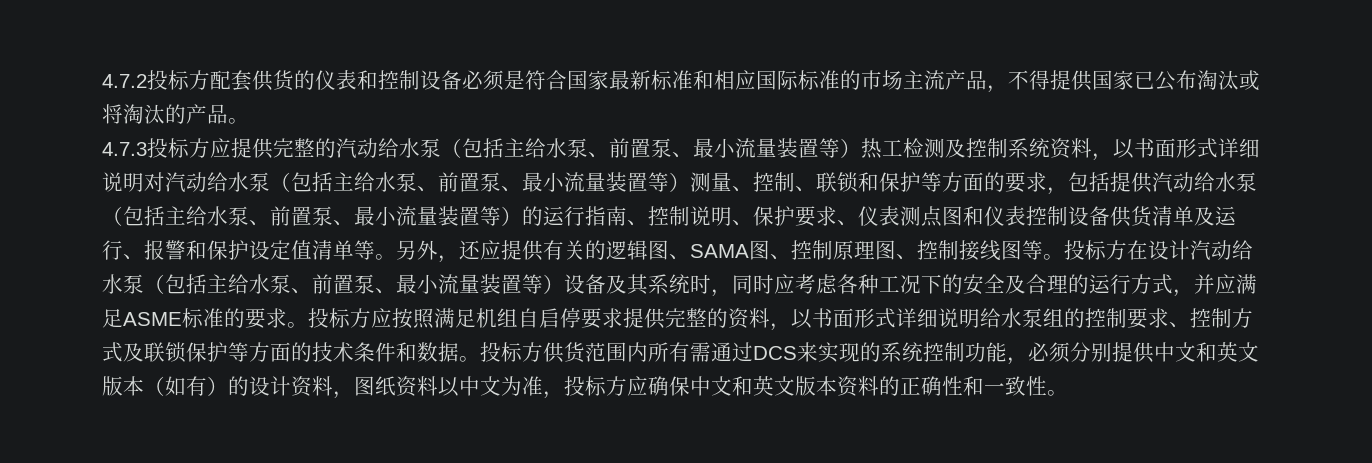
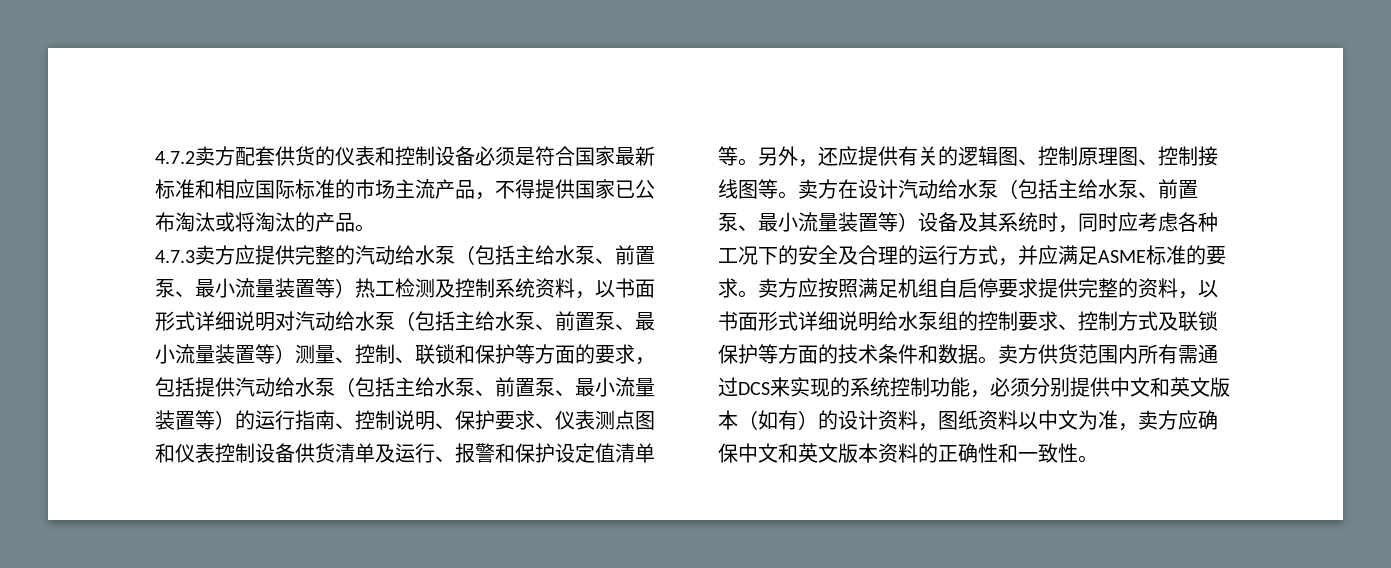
- 4.7.2投标方配套供货的仪表和控制设备必须是符合国家最新标准和相应国际标准的市场主流产品，不得提供国家已公布淘汰或将淘汰的产品。
+ 4.7.2卖方配套供货的仪表和控制设备必须是符合国家最新标准和相应国际标准的市场主流产品，不得提供国家已公布淘汰或将淘汰的产品。
- 4.7.3投标方应提供完整的汽动给水泵（包括主给水泵、前置泵、最小流量装置等）热工检测及控制系统资料，以书面形式详细说明对汽动给水泵（包括主给水泵、前置泵、最小流量装置等）测量、控制、联锁和保护等方面的要求，包括提供汽动给水泵（包括主给水泵、前置泵、最小流量装置等）的运行指南、控制说明、保护要求、仪表测点图和仪表控制设备供货清单及运行、报警和保护设定值清单等。
+ 4.7.3卖方应提供完整的汽动给水泵（包括主给水泵、前置泵、最小流量装置等）热工检测及控制系统资料，以书面形式详细说明对汽动给水泵（包括主给水泵、前置泵、最小流量装置等）测量、控制、联锁和保护等方面的要求，包括提供汽动给水泵（包括主给水泵、前置泵、最小流量装置等）的运行指南、控制说明、保护要求、仪表测点图和仪表控制设备供货清单及运行、报警和保护设定值清单等。
- 另外，还应提供有关的逻辑图、SAMA图、控制原理图、控制接线图等。
+ 另外，还应提供有关的逻辑图、控制原理图、控制接线图等。
- 投标方在设计汽动给水泵（包括主给水泵、前置泵、最小流量装置等）设备及其系统时，同时应考虑各种工况下的安全及合理的运行方式，并应满足ASME标准的要求。
+ 卖方在设计汽动给水泵（包括主给水泵、前置泵、最小流量装置等）设备及其系统时，同时应考虑各种工况下的安全及合理的运行方式，并应满足ASME标准的要求。
- 投标方应按照满足机组自启停要求提供完整的资料，以书面形式详细说明给水泵组的控制要求、控制方式及联锁保护等方面的技术条件和数据。
+ 卖方应按照满足机组自启停要求提供完整的资料，以书面形式详细说明给水泵组的控制要求、控制方式及联锁保护等方面的技术条件和数据。
- 投标方供货范围内所有需通过DCS来实现的系统控制功能，必须分别提供中文和英文版本（如有）的设计资料，图纸资料以中文为准，投标方应确保中文和英文版本资料的正确性和一致性。
+ 卖方供货范围内所有需通过DCS来实现的系统控制功能，必须分别提供中文和英文版本（如有）的设计资料，图纸资料以中文为准，卖方应确保中文和英文版本资料的正确性和一致性。

